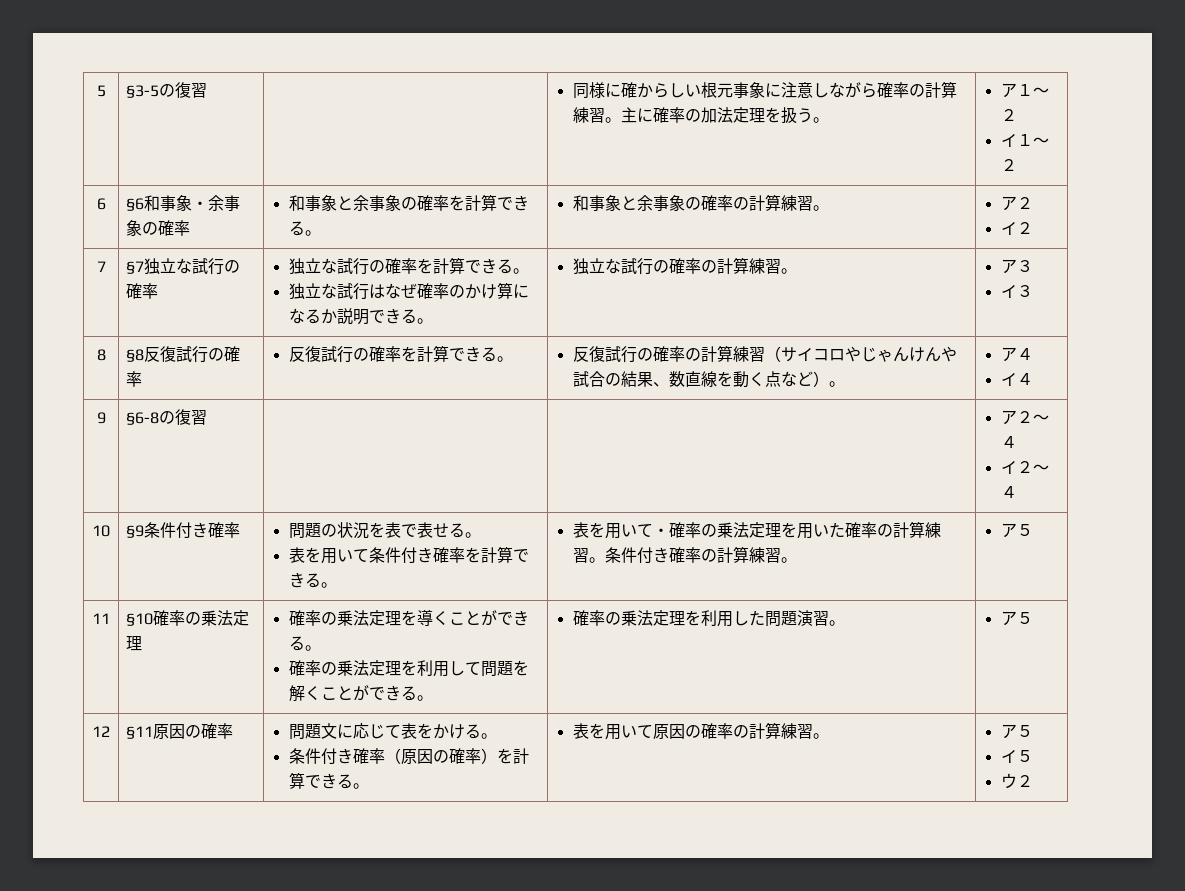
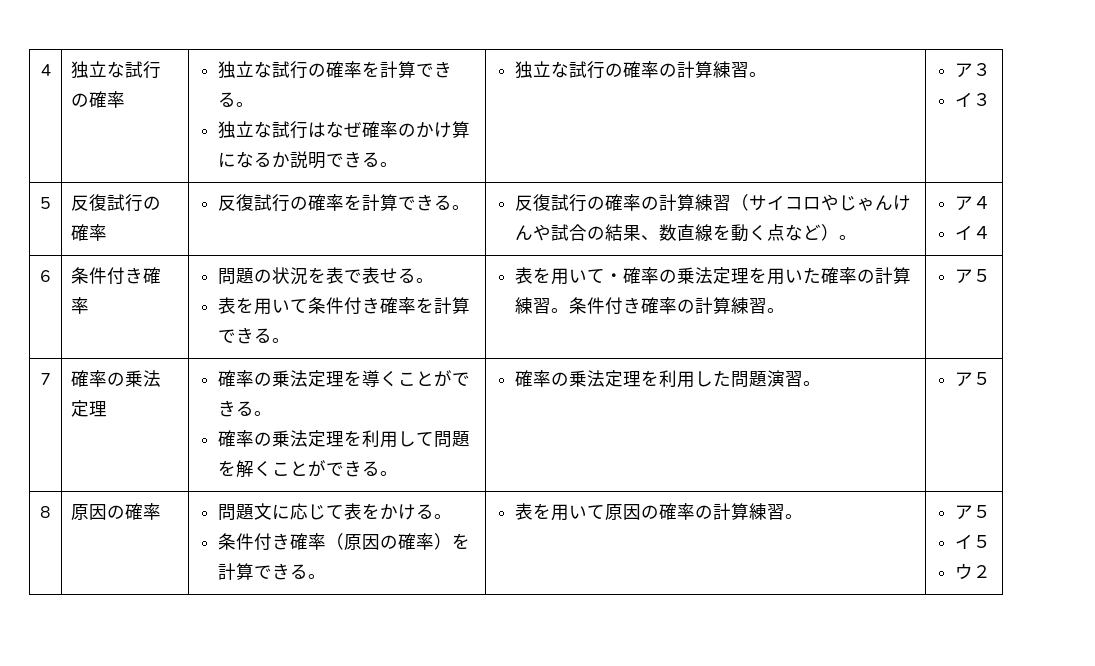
- 5 | §3-5の復習 | | 同様に確からしい根元事象に注意しながら確率の計算練習。主に確率の加法定理を扱う。 | ア１～２
- イ１～２
- 6 | §6和事象・余事象の確率 | 和事象と余事象の確率を計算できる。 | 和事象と余事象の確率の計算練習。 | ア２
- イ２
- 7 | §7独立な試行の確率 | 独立な試行の確率を計算できる。
+ 4 | 独立な試行の確率 | 独立な試行の確率を計算できる。
- 8 | §8反復試行の確率 | 反復試行の確率を計算できる。 | 反復試行の確率の計算練習（サイコロやじゃんけんや試合の結果、数直線を動く点など）。 | ア４
+ 5 | 反復試行の確率 | 反復試行の確率を計算できる。 | 反復試行の確率の計算練習（サイコロやじゃんけんや試合の結果、数直線を動く点など）。 | ア４
- 9 | §6-8の復習 | | | ア２～４
- イ２～４
- 10 | §9条件付き確率 | 問題の状況を表で表せる。
+ 6 | 条件付き確率 | 問題の状況を表で表せる。
- 11 | §10確率の乗法定理 | 確率の乗法定理を導くことができる。
+ 7 | 確率の乗法定理 | 確率の乗法定理を導くことができる。
- 12 | §11原因の確率 | 問題文に応じて表をかける。
+ 8 | 原因の確率 | 問題文に応じて表をかける。

